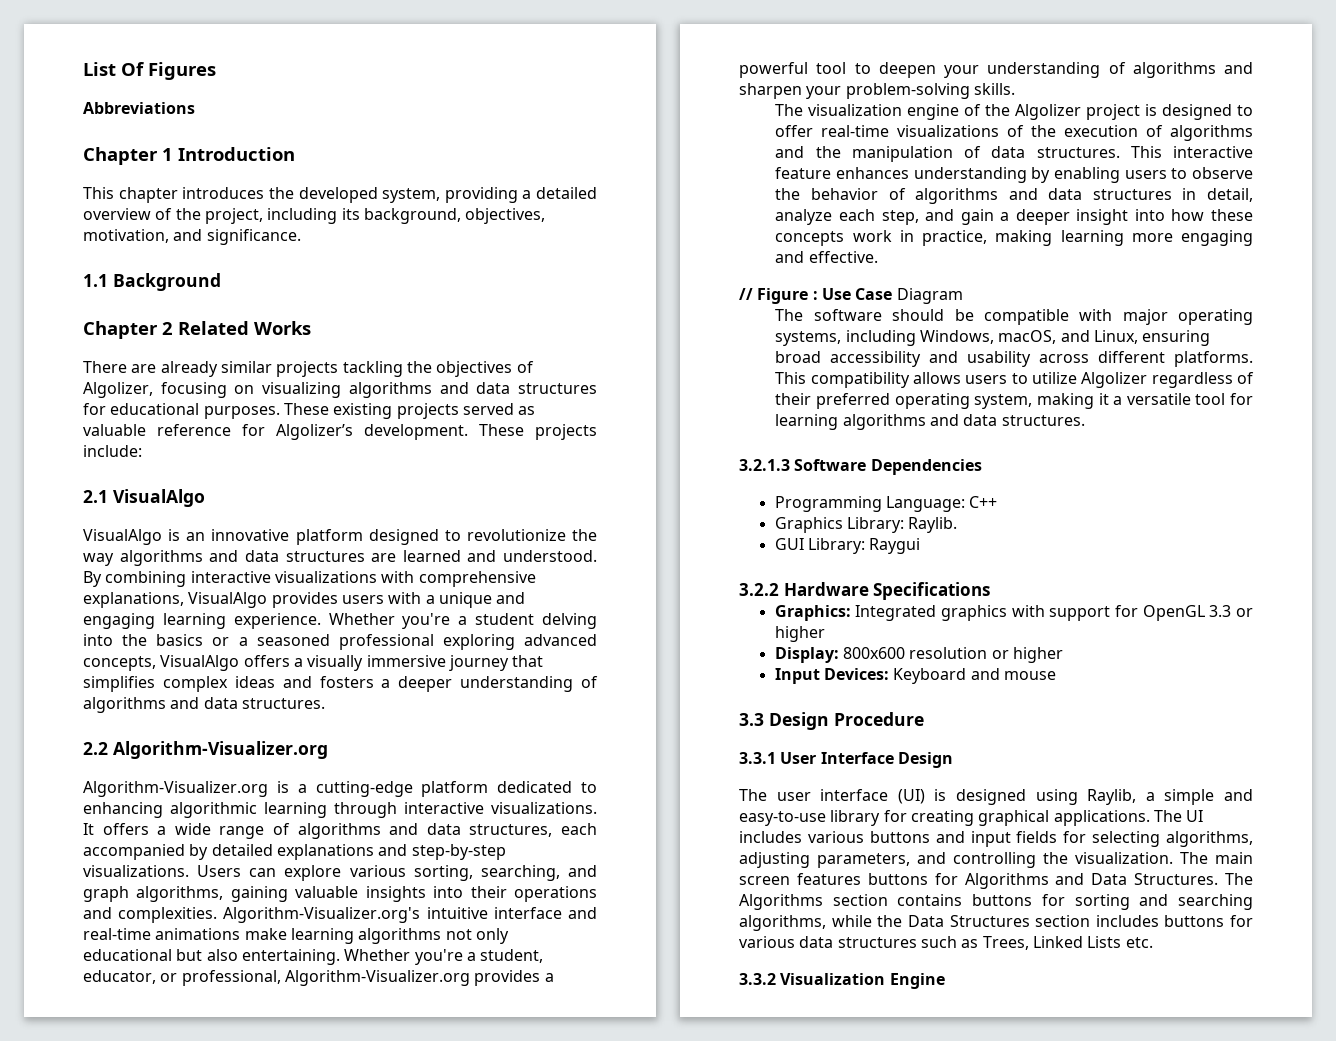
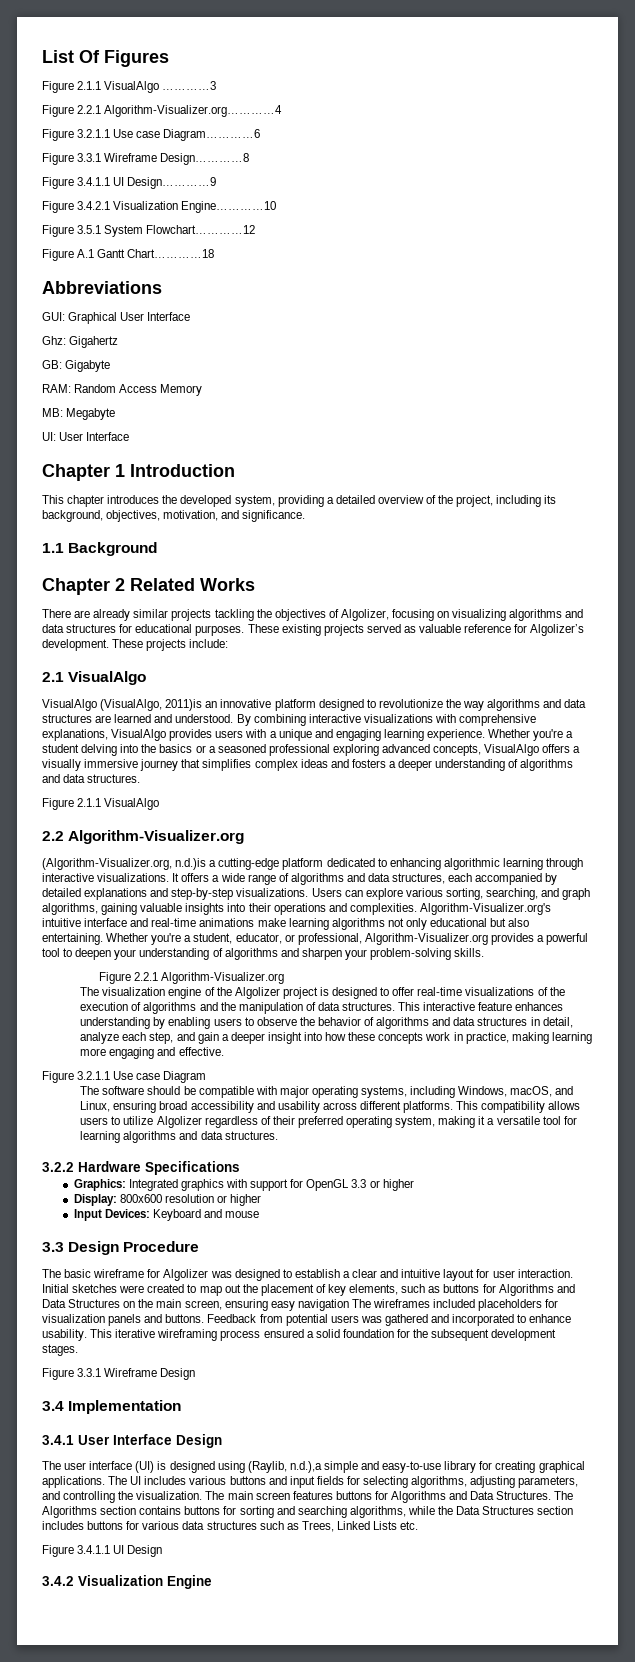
+ Figure 2.1.1 VisualAlgo …………3
+ Figure 2.2.1 Algorithm-Visualizer.org…………4
+ Figure 3.2.1.1 Use case Diagram…………6
+ Figure 3.3.1 Wireframe Design…………8
+ Figure 3.4.1.1 UI Design…………9
+ Figure 3.4.2.1 Visualization Engine…………10
+ Figure 3.5.1 System Flowchart…………12
+ Figure A.1 Gantt Chart…………18
  Abbreviations
+ GUI: Graphical User Interface
+ Ghz: Gigahertz
+ GB: Gigabyte
+ RAM: Random Access Memory
+ MB: Megabyte
+ UI: User Interface
- VisualAlgo is an innovative platform designed to revolutionize the way algorithms and data structures are learned and understood.
+ VisualAlgo (VisualAlgo, 2011)is an innovative platform designed to revolutionize the way algorithms and data structures are learned and understood.
  Whether you're a student delving into the basics or a seasoned professional exploring advanced concepts, VisualAlgo offers a visually immersive journey that simplifies complex ideas and fosters a deeper understanding of algorithms and data structures.
+ Figure 2.1.1 VisualAlgo
- Algorithm-Visualizer.org is a cutting-edge platform dedicated to enhancing algorithmic learning through interactive visualizations.
+ (Algorithm-Visualizer.org, n.d.)is a cutting-edge platform dedicated to enhancing algorithmic learning through interactive visualizations.
+ Figure 2.2.1 Algorithm-Visualizer.org
- // Figure : Use Case Diagram
+ Figure 3.2.1.1 Use case Diagram
- 3.2.1.3 Software Dependencies
- Programming Language: C++
- Graphics Library: Raylib.
- GUI Library: Raygui
- 3.3.1 User Interface Design
+ The basic wireframe for Algolizer was designed to establish a clear and intuitive layout for user interaction. Initial sketches were created to map out the placement of key elements, such as buttons for Algorithms and Data Structures on the main screen, ensuring easy navigation The wireframes included placeholders for visualization panels and buttons. Feedback from potential users was gathered and incorporated to enhance usability. This iterative wireframing process ensured a solid foundation for the subsequent development stages.
+ Figure 3.3.1 Wireframe Design
+ 3.4 Implementation
+ 3.4.1 User Interface Design
- The user interface (UI) is designed using Raylib, a simple and easy-to-use library for creating graphical applications.
+ The user interface (UI) is designed using (Raylib, n.d.),a simple and easy-to-use library for creating graphical applications.
- 3.3.2 Visualization Engine
+ Figure 3.4.1.1 UI Design
+ 3.4.2 Visualization Engine

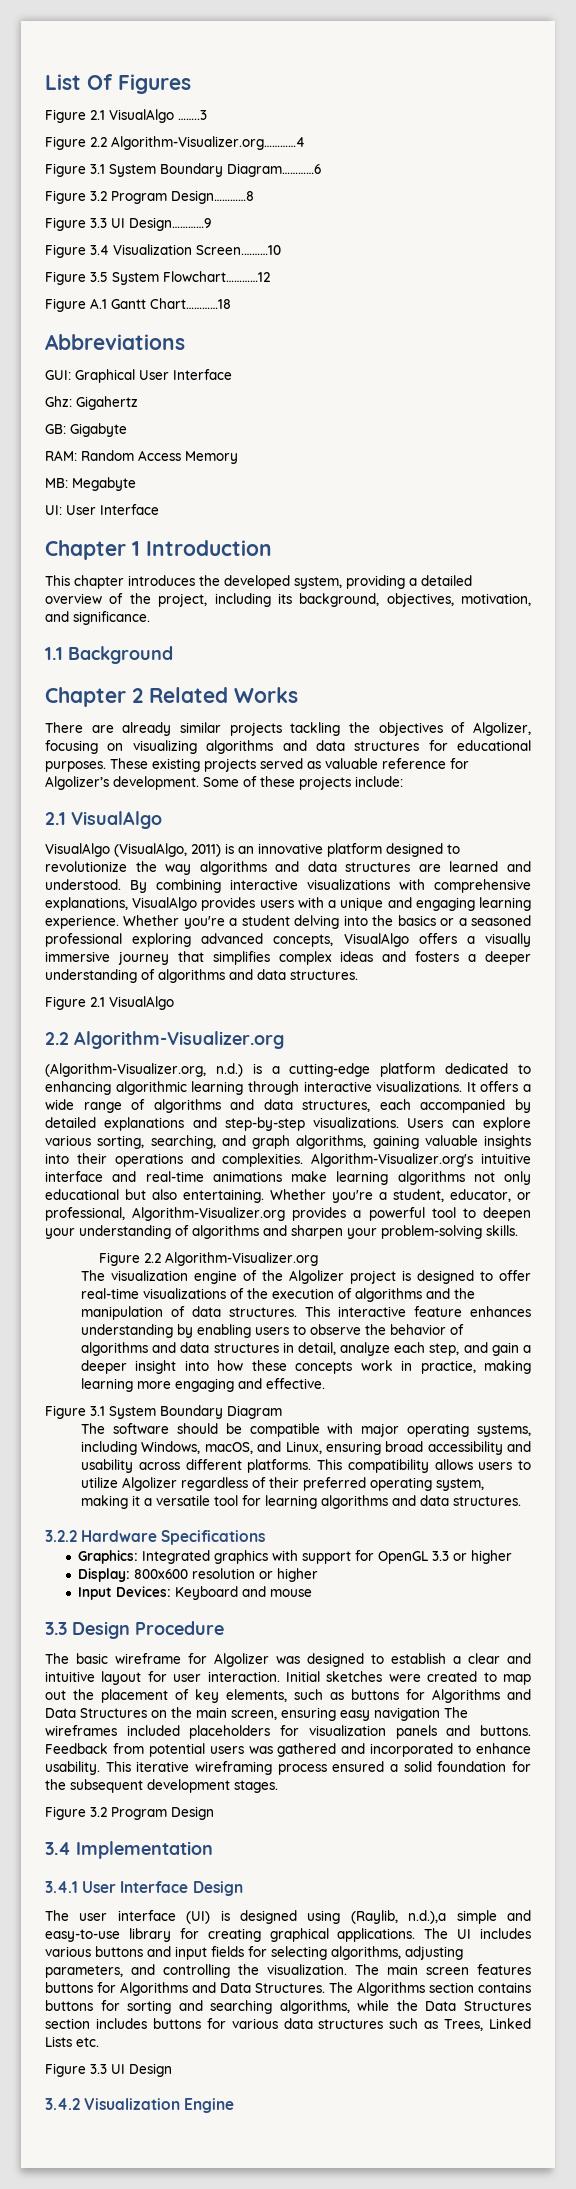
- Figure 2.1.1 VisualAlgo …………3
- Figure 2.2.1 Algorithm-Visualizer.org…………4
+ Figure 2.1 VisualAlgo ……..3
+ Figure 2.2 Algorithm-Visualizer.org…………4
- Figure 3.2.1.1 Use case Diagram…………6
+ Figure 3.1 System Boundary Diagram…………6
- Figure 3.3.1 Wireframe Design…………8
+ Figure 3.2 Program Design…………8
- Figure 3.4.1.1 UI Design…………9
+ Figure 3.3 UI Design…………9
- Figure 3.4.2.1 Visualization Engine…………10
- Figure 3.5.1 System Flowchart…………12
+ Figure 3.4 Visualization Screen.………10
+ Figure 3.5 System Flowchart…………12
- These projects include:
+ Some of these projects include:
- VisualAlgo (VisualAlgo, 2011)is an innovative platform designed to revolutionize the way algorithms and data structures are learned and understood.
+ VisualAlgo (VisualAlgo, 2011) is an innovative platform designed to revolutionize the way algorithms and data structures are learned and understood.
  Whether you're a student delving into the basics or a seasoned professional exploring advanced concepts, VisualAlgo offers a visually immersive journey that simplifies complex ideas and fosters a deeper understanding of algorithms and data structures.
- Figure 2.1.1 VisualAlgo
+ Figure 2.1 VisualAlgo
- (Algorithm-Visualizer.org, n.d.)is a cutting-edge platform dedicated to enhancing algorithmic learning through interactive visualizations.
+ (Algorithm-Visualizer.org, n.d.) is a cutting-edge platform dedicated to enhancing algorithmic learning through interactive visualizations.
- Figure 2.2.1 Algorithm-Visualizer.org
+ Figure 2.2 Algorithm-Visualizer.org
- Figure 3.2.1.1 Use case Diagram
+ Figure 3.1 System Boundary Diagram
- Figure 3.3.1 Wireframe Design
+ Figure 3.2 Program Design
- Figure 3.4.1.1 UI Design
+ Figure 3.3 UI Design

